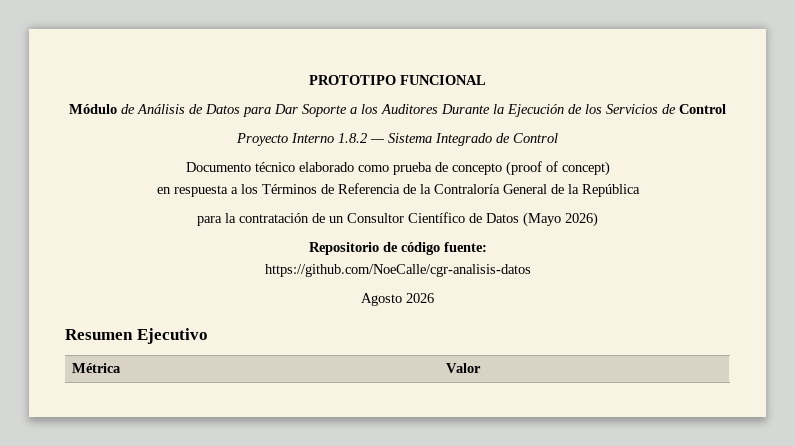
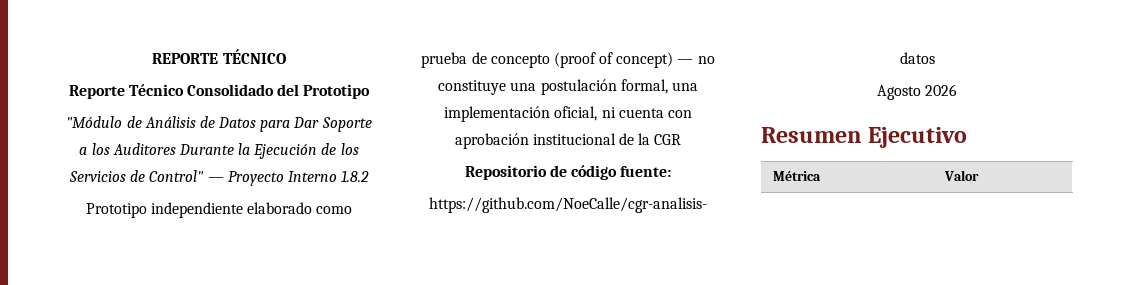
- PROTOTIPO FUNCIONAL
- Módulo de Análisis de Datos para Dar Soporte a los Auditores Durante la Ejecución de los Servicios de Control
- Proyecto Interno 1.8.2 — Sistema Integrado de Control
- Documento técnico elaborado como prueba de concepto (proof of concept)
- en respuesta a los Términos de Referencia de la Contraloría General de la República
- para la contratación de un Consultor Científico de Datos (Mayo 2026)
+ REPORTE TÉCNICO
+ Reporte Técnico Consolidado del Prototipo
+ "Módulo de Análisis de Datos para Dar Soporte a los Auditores Durante la Ejecución de los Servicios de Control" — Proyecto Interno 1.8.2
+ Prototipo independiente elaborado como prueba de concepto (proof of concept) — no constituye una postulación formal, una implementación oficial, ni cuenta con aprobación institucional de la CGR

